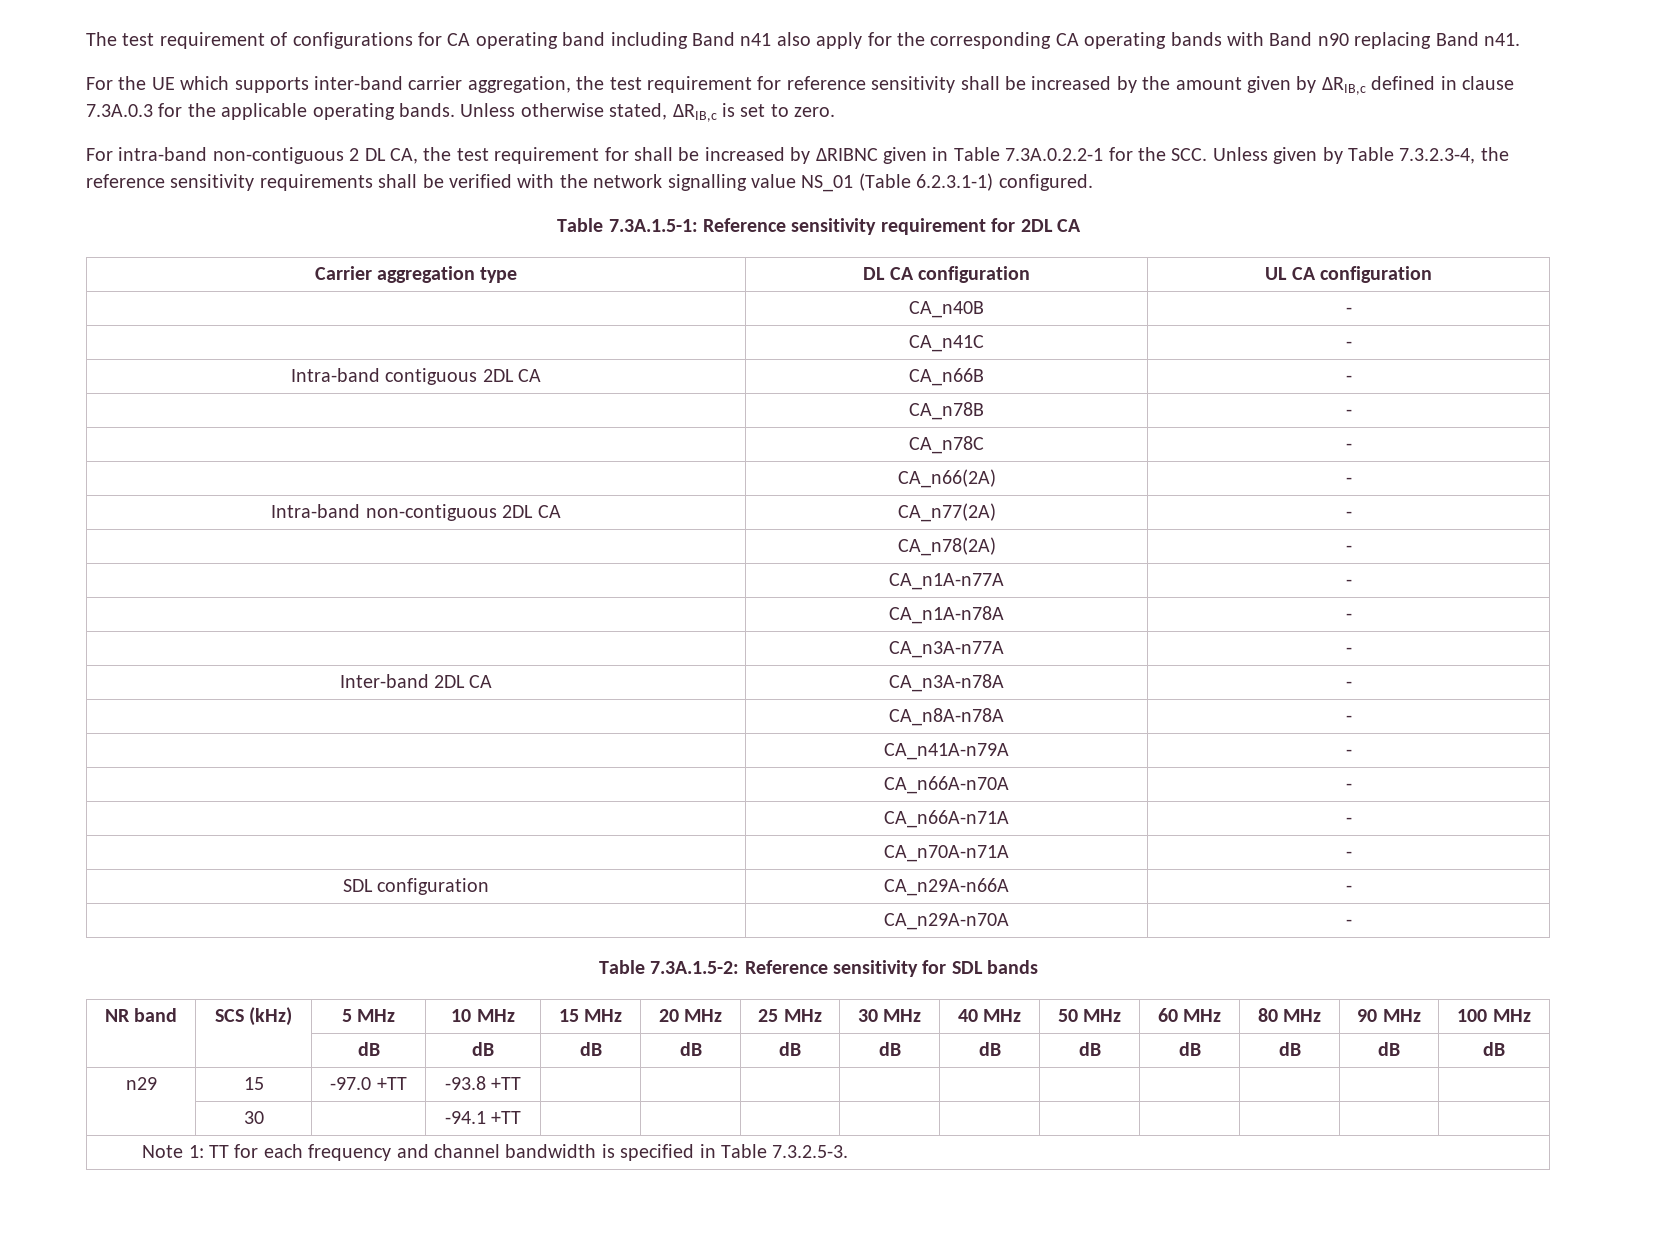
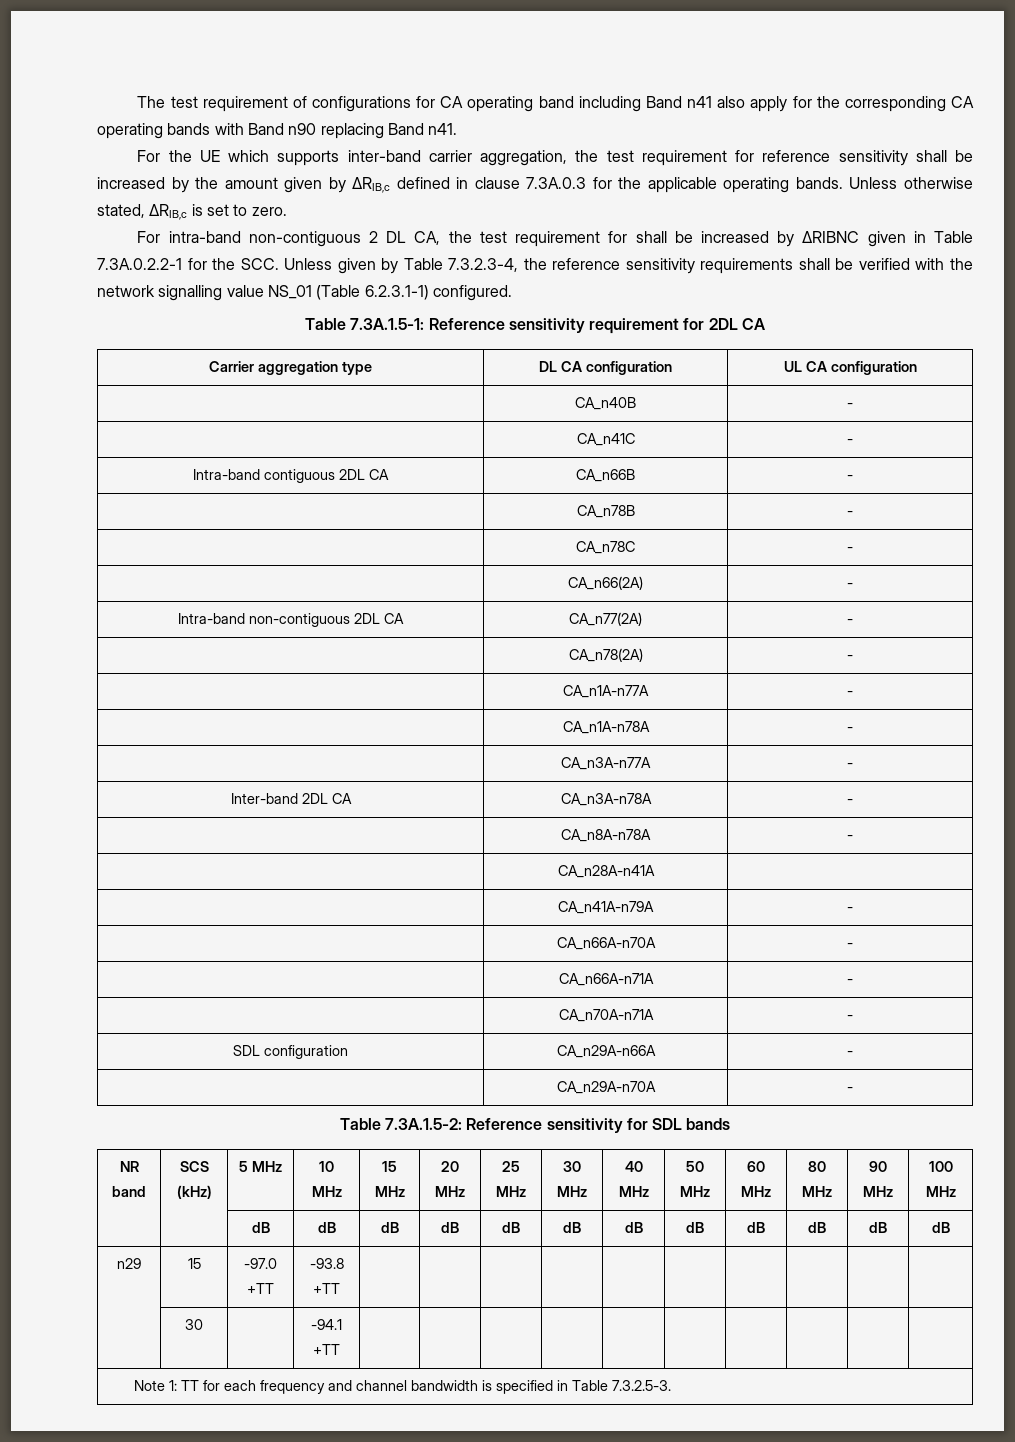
+ | CA_n28A-n41A |

